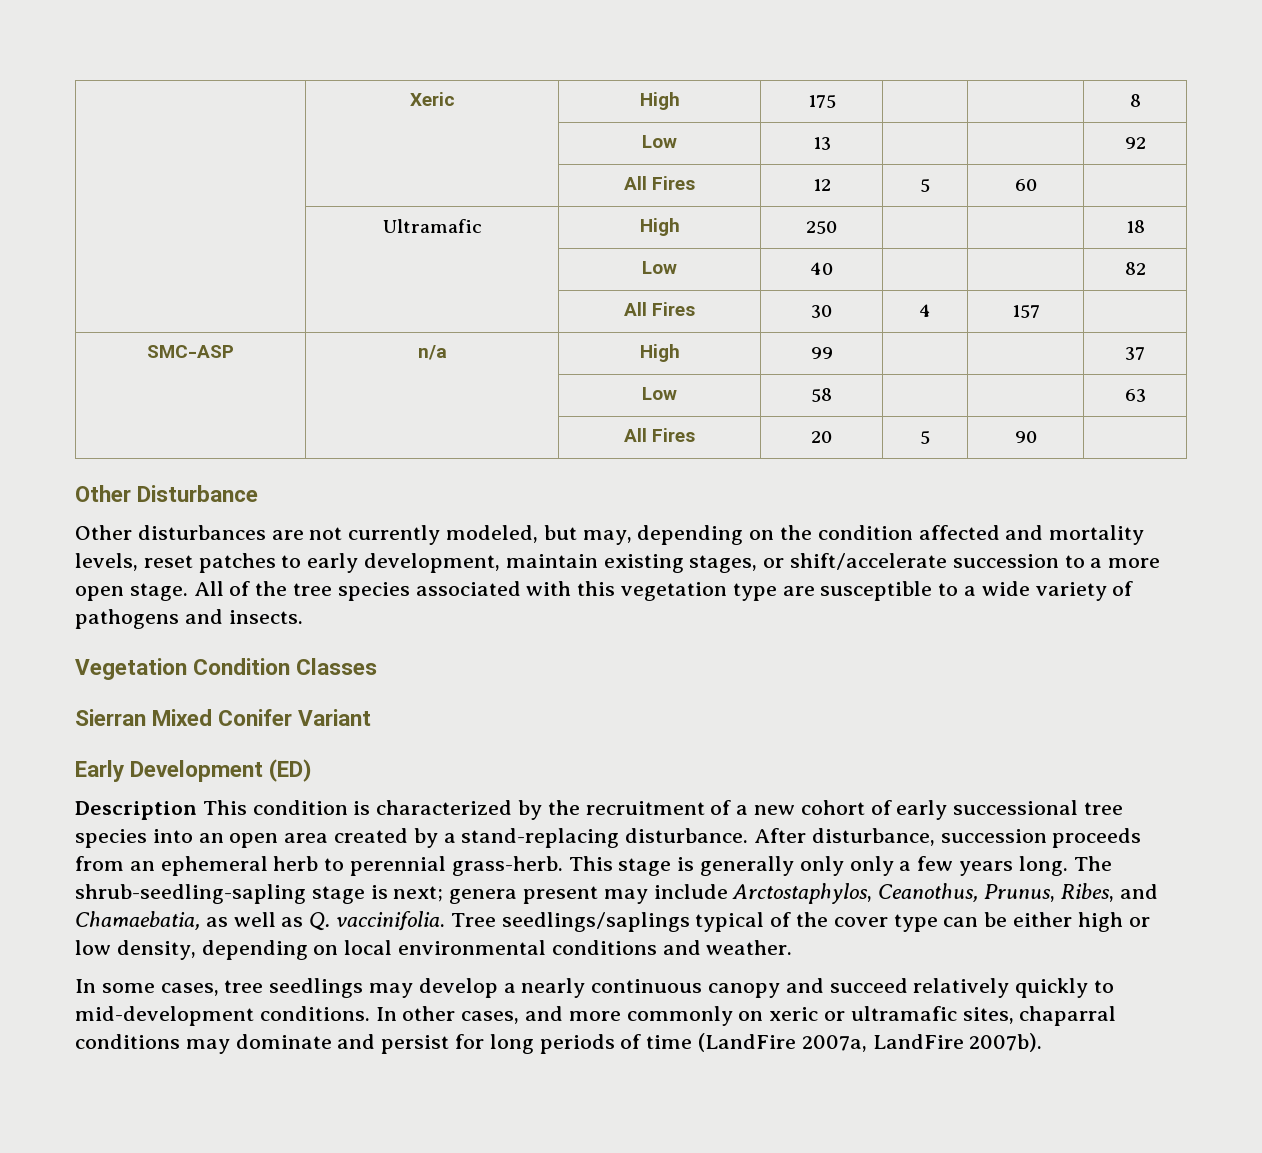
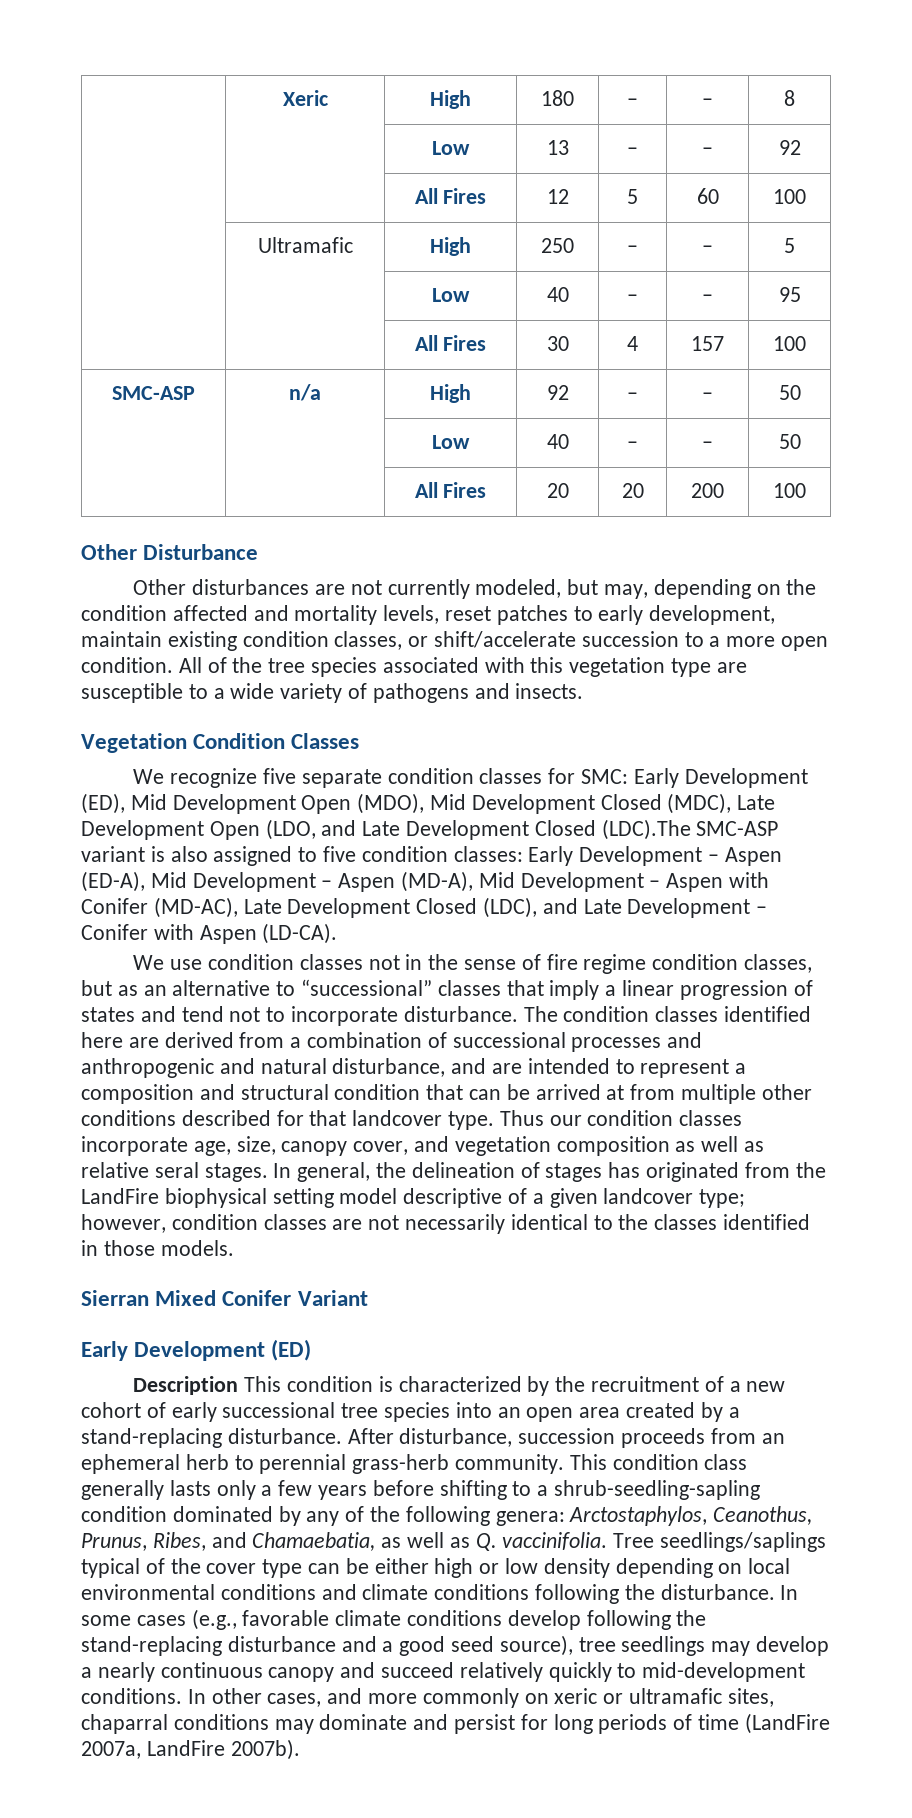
- | Xeric | High | 175 | | | 8
+ | Xeric | High | 180 | – | – | 8
- | | Low | 13 | | | 92
+ | | Low | 13 | – | – | 92
- | | All Fires | 12 | 5 | 60 |
+ | | All Fires | 12 | 5 | 60 | 100
- | Ultramafic | High | 250 | | | 18
- | | Low | 40 | | | 82
+ | Ultramafic | High | 250 | – | – | 5
+ | | Low | 40 | – | – | 95
- | | All Fires | 30 | 4 | 157 |
+ | | All Fires | 30 | 4 | 157 | 100
- SMC-ASP | n/a | High | 99 | | | 37
- | | Low | 58 | | | 63
+ SMC-ASP | n/a | High | 92 | – | – | 50
+ | | Low | 40 | – | – | 50
- | | All Fires | 20 | 5 | 90 |
+ | | All Fires | 20 | 20 | 200 | 100
- Other disturbances are not currently modeled, but may, depending on the condition affected and mortality levels, reset patches to early development, maintain existing stages, or shift/accelerate succession to a more open stage.
+ Other disturbances are not currently modeled, but may, depending on the condition affected and mortality levels, reset patches to early development, maintain existing condition classes, or shift/accelerate succession to a more open condition.
+ We recognize five separate condition classes for SMC: Early Development (ED), Mid Development Open (MDO), Mid Development Closed (MDC), Late Development Open (LDO, and Late Development Closed (LDC).The SMC-ASP variant is also assigned to five condition classes: Early Development – Aspen (ED-A), Mid Development – Aspen (MD-A), Mid Development – Aspen with Conifer (MD-AC), Late Development Closed (LDC), and Late Development – Conifer with Aspen (LD-CA).
+ We use condition classes not in the sense of fire regime condition classes, but as an alternative to “successional” classes that imply a linear progression of states and tend not to incorporate disturbance. The condition classes identified here are derived from a combination of successional processes and anthropogenic and natural disturbance, and are intended to represent a composition and structural condition that can be arrived at from multiple other conditions described for that landcover type. Thus our condition classes incorporate age, size, canopy cover, and vegetation composition as well as relative seral stages. In general, the delineation of stages has originated from the LandFire biophysical setting model descriptive of a given landcover type; however, condition classes are not necessarily identical to the classes identified in those models.
- After disturbance, succession proceeds from an ephemeral herb to perennial grass-herb. This stage is generally only only a few years long. The shrub-seedling-sapling stage is next; genera present may include Arctostaphylos, Ceanothus, Prunus, Ribes, and Chamaebatia, as well as Q. vaccinifolia.
+ After disturbance, succession proceeds from an ephemeral herb to perennial grass-herb community. This condition class generally lasts only a few years before shifting to a shrub-seedling-sapling condition dominated by any of the following genera: Arctostaphylos, Ceanothus, Prunus, Ribes, and Chamaebatia, as well as Q. vaccinifolia.
- Tree seedlings/saplings typical of the cover type can be either high or low density, depending on local environmental conditions and weather.
- In some cases, tree seedlings may develop a nearly continuous canopy and succeed relatively quickly to mid-development conditions.
+ Tree seedlings/saplings typical of the cover type can be either high or low density depending on local environmental conditions and climate conditions following the disturbance. In some cases (e.g., favorable climate conditions develop following the stand-replacing disturbance and a good seed source), tree seedlings may develop a nearly continuous canopy and succeed relatively quickly to mid-development conditions.

